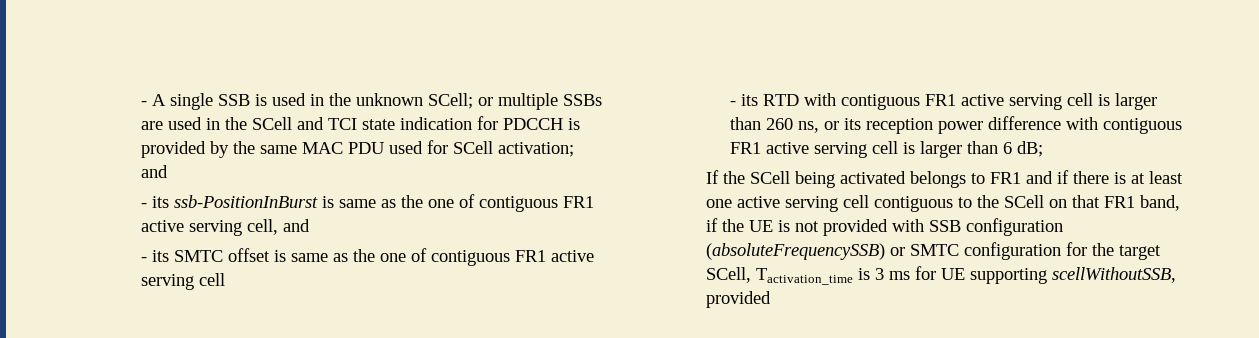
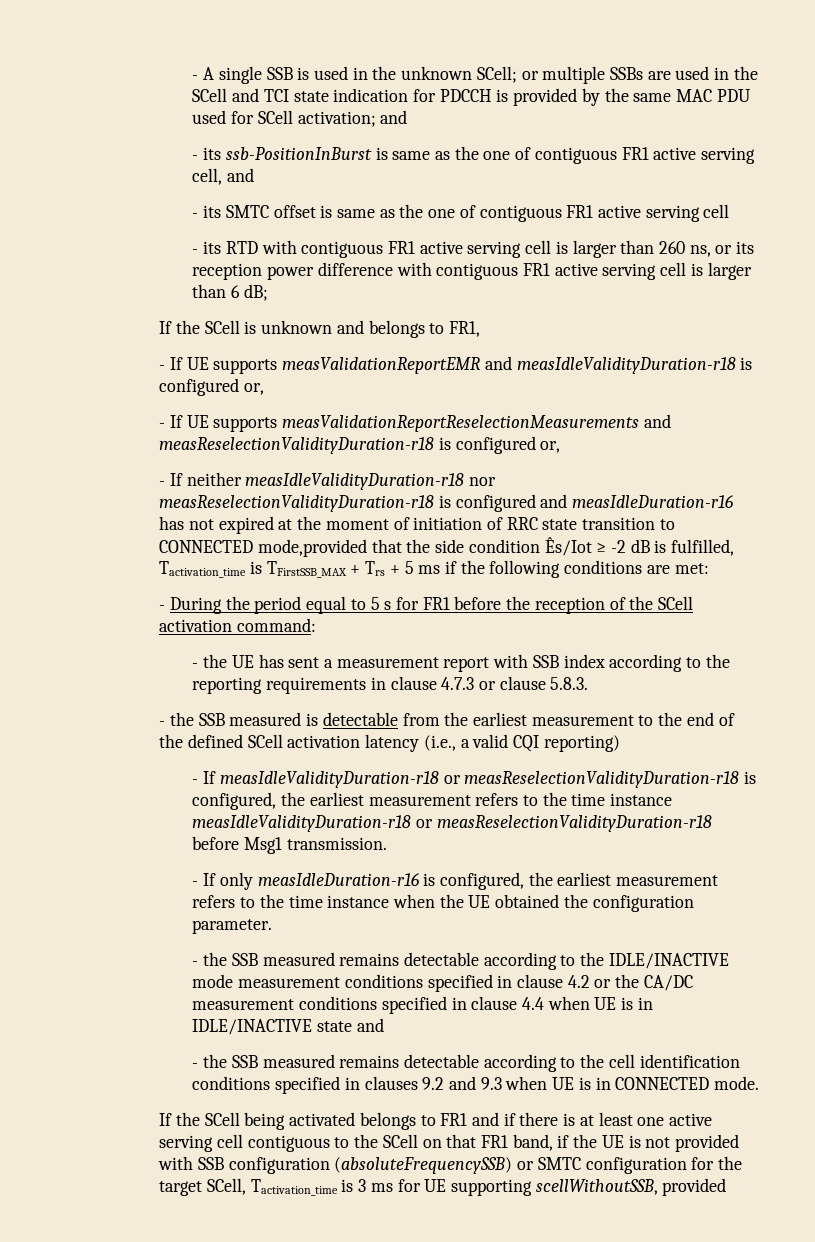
+ If the SCell is unknown and belongs to FR1,
+ - If UE supports measValidationReportEMR and measIdleValidityDuration-r18 is configured or,
+ - If UE supports measValidationReportReselectionMeasurements and measReselectionValidityDuration-r18 is configured or,
+ - If neither measIdleValidityDuration-r18 nor measReselectionValidityDuration-r18 is configured and measIdleDuration-r16 has not expired at the moment of initiation of RRC state transition to CONNECTED mode,provided that the side condition Ês/Iot ≥ -2 dB is fulfilled, Tactivation_time is TFirstSSB_MAX + Trs + 5 ms if the following conditions are met:
+ - During the period equal to 5 s for FR1 before the reception of the SCell activation command:
+ - the UE has sent a measurement report with SSB index according to the reporting requirements in clause 4.7.3 or clause 5.8.3.
+ - the SSB measured is detectable from the earliest measurement to the end of the defined SCell activation latency (i.e., a valid CQI reporting)
+ - If measIdleValidityDuration-r18 or measReselectionValidityDuration-r18 is configured, the earliest measurement refers to the time instance measIdleValidityDuration-r18 or measReselectionValidityDuration-r18 before Msg1 transmission.
+ - If only measIdleDuration-r16 is configured, the earliest measurement refers to the time instance when the UE obtained the configuration parameter.
+ - the SSB measured remains detectable according to the IDLE/INACTIVE mode measurement conditions specified in clause 4.2 or the CA/DC measurement conditions specified in clause 4.4 when UE is in IDLE/INACTIVE state and
+ - the SSB measured remains detectable according to the cell identification conditions specified in clauses 9.2 and 9.3 when UE is in CONNECTED mode.

